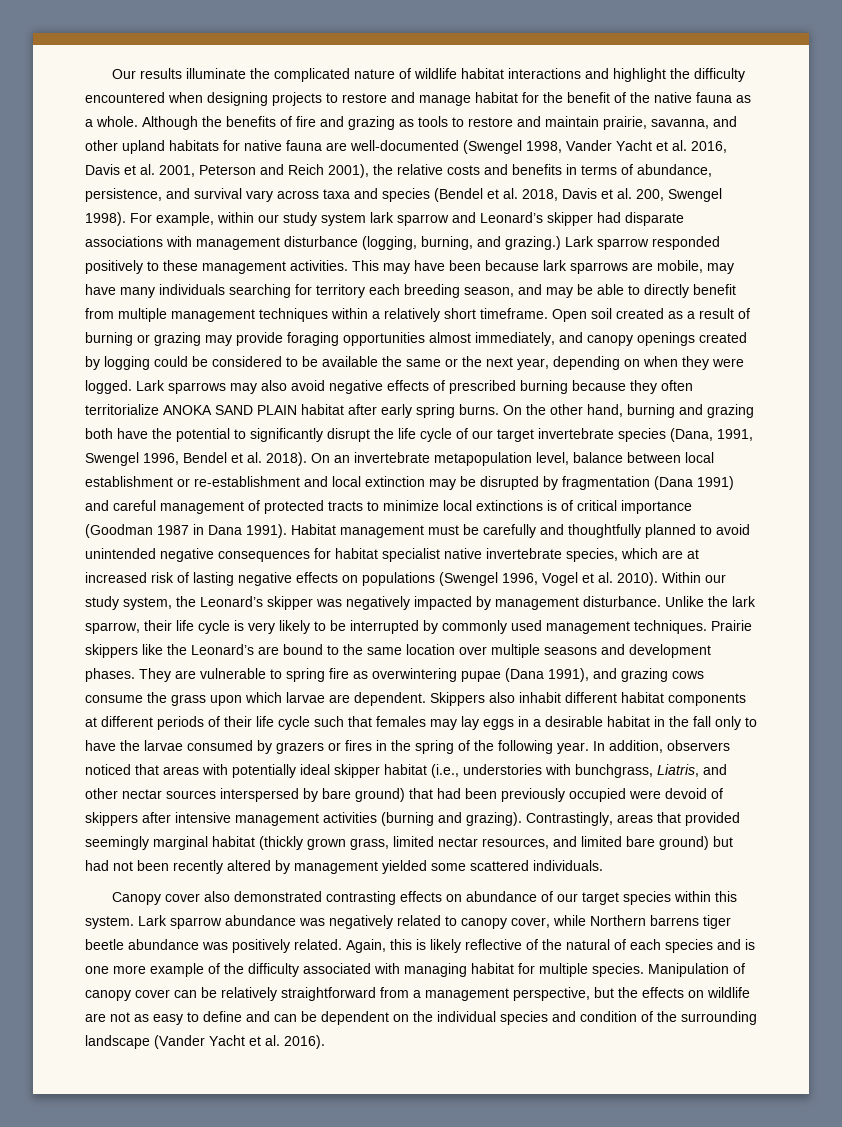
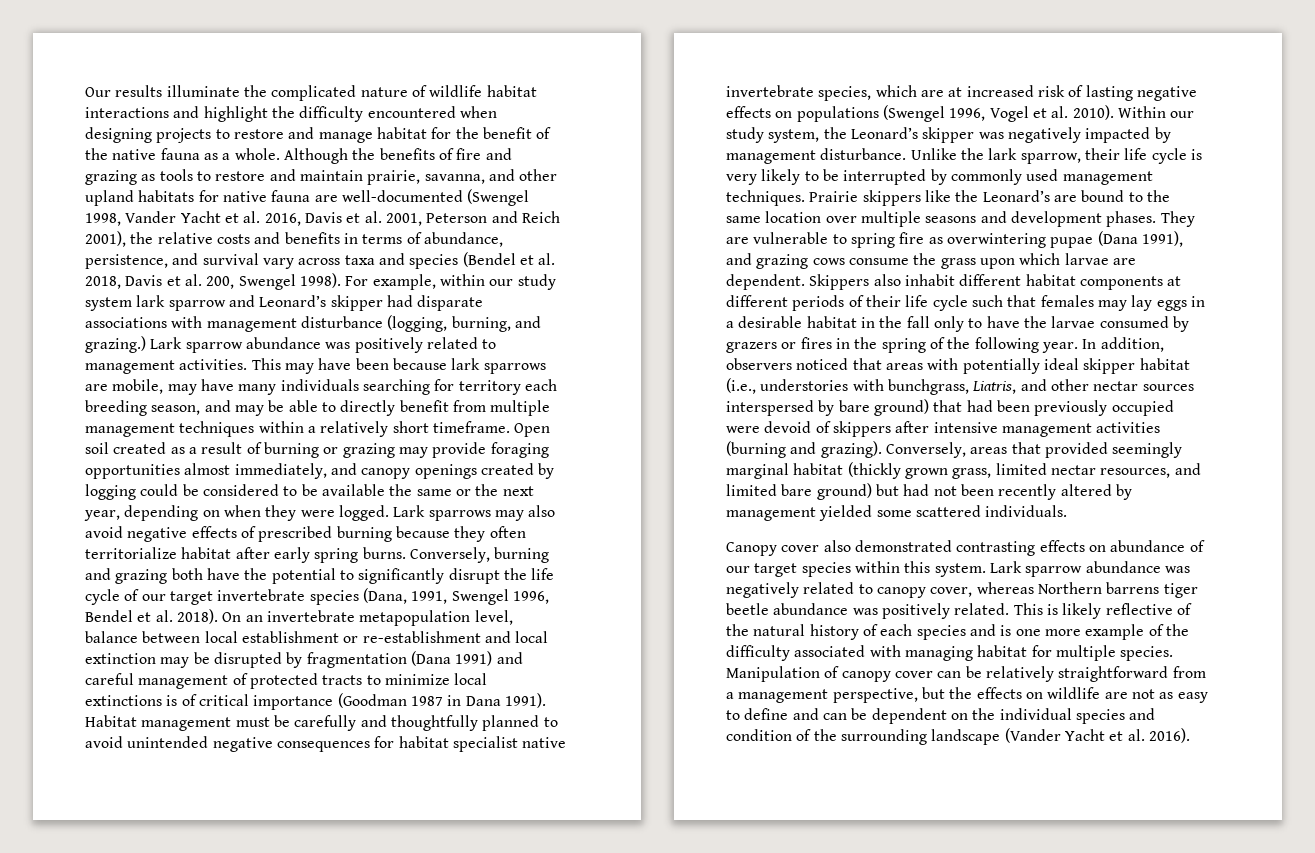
- Lark sparrow responded positively to these management activities.
+ Lark sparrow abundance was positively related to management activities.
- Lark sparrows may also avoid negative effects of prescribed burning because they often territorialize ANOKA SAND PLAIN habitat after early spring burns.
+ Lark sparrows may also avoid negative effects of prescribed burning because they often territorialize habitat after early spring burns.
- On the other hand, burning and grazing both have the potential to significantly disrupt the life cycle of our target invertebrate species (Dana, 1991, Swengel 1996, Bendel et al. 2018).
+ Conversely, burning and grazing both have the potential to significantly disrupt the life cycle of our target invertebrate species (Dana, 1991, Swengel 1996, Bendel et al. 2018).
- Contrastingly, areas that provided seemingly marginal habitat (thickly grown grass, limited nectar resources, and limited bare ground) but had not been recently altered by management yielded some scattered individuals.
+ Conversely, areas that provided seemingly marginal habitat (thickly grown grass, limited nectar resources, and limited bare ground) but had not been recently altered by management yielded some scattered individuals.
- Lark sparrow abundance was negatively related to canopy cover, while Northern barrens tiger beetle abundance was positively related.
+ Lark sparrow abundance was negatively related to canopy cover, whereas Northern barrens tiger beetle abundance was positively related.
- Again, this is likely reflective of the natural of each species and is one more example of the difficulty associated with managing habitat for multiple species.
+ This is likely reflective of the natural history of each species and is one more example of the difficulty associated with managing habitat for multiple species.

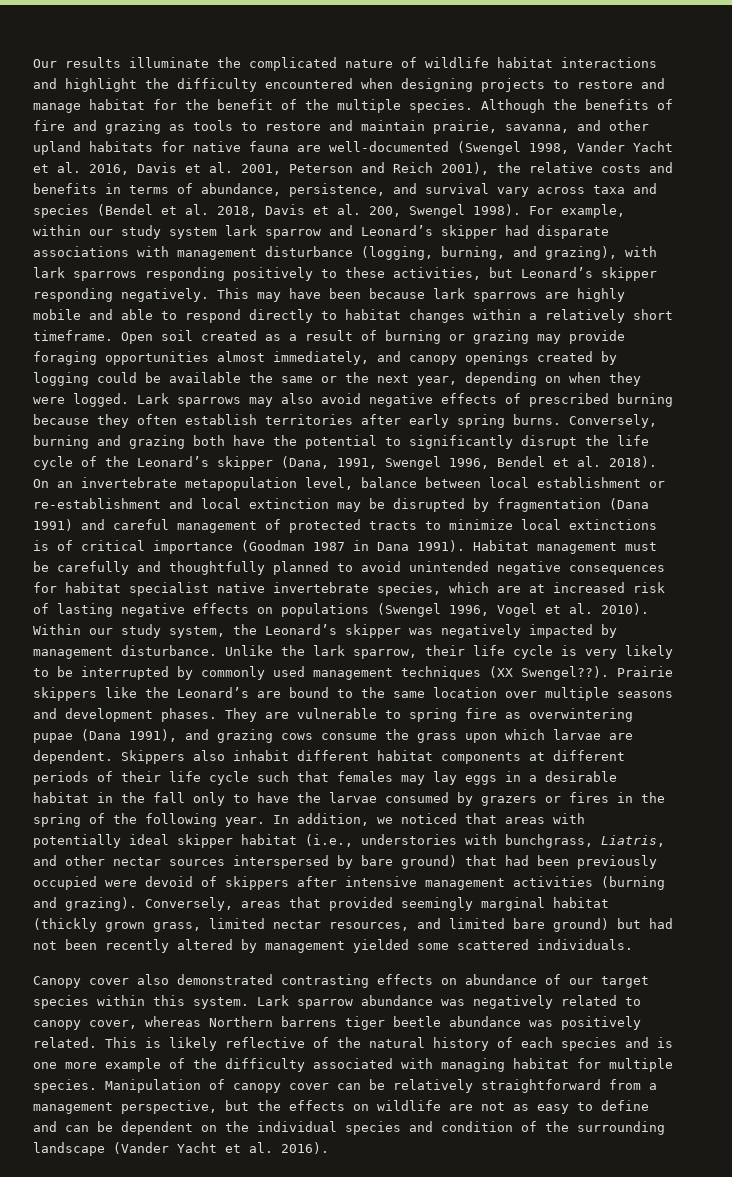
- Our results illuminate the complicated nature of wildlife habitat interactions and highlight the difficulty encountered when designing projects to restore and manage habitat for the benefit of the native fauna as a whole.
+ Our results illuminate the complicated nature of wildlife habitat interactions and highlight the difficulty encountered when designing projects to restore and manage habitat for the benefit of the multiple species.
- For example, within our study system lark sparrow and Leonard’s skipper had disparate associations with management disturbance (logging, burning, and grazing.) Lark sparrow abundance was positively related to management activities.
+ For example, within our study system lark sparrow and Leonard’s skipper had disparate associations with management disturbance (logging, burning, and grazing), with lark sparrows responding positively to these activities, but Leonard’s skipper responding negatively.
- This may have been because lark sparrows are mobile, may have many individuals searching for territory each breeding season, and may be able to directly benefit from multiple management techniques within a relatively short timeframe.
+ This may have been because lark sparrows are highly mobile and able to respond directly to habitat changes within a relatively short timeframe.
- Open soil created as a result of burning or grazing may provide foraging opportunities almost immediately, and canopy openings created by logging could be considered to be available the same or the next year, depending on when they were logged.
+ Open soil created as a result of burning or grazing may provide foraging opportunities almost immediately, and canopy openings created by logging could be available the same or the next year, depending on when they were logged.
- Lark sparrows may also avoid negative effects of prescribed burning because they often territorialize habitat after early spring burns.
+ Lark sparrows may also avoid negative effects of prescribed burning because they often establish territories after early spring burns.
- Conversely, burning and grazing both have the potential to significantly disrupt the life cycle of our target invertebrate species (Dana, 1991, Swengel 1996, Bendel et al. 2018).
+ Conversely, burning and grazing both have the potential to significantly disrupt the life cycle of the Leonard’s skipper (Dana, 1991, Swengel 1996, Bendel et al. 2018).
- Unlike the lark sparrow, their life cycle is very likely to be interrupted by commonly used management techniques.
+ Unlike the lark sparrow, their life cycle is very likely to be interrupted by commonly used management techniques (XX Swengel??).
- In addition, observers noticed that areas with potentially ideal skipper habitat (i.e., understories with bunchgrass, Liatris, and other nectar sources interspersed by bare ground) that had been previously occupied were devoid of skippers after intensive management activities (burning and grazing).
+ In addition, we noticed that areas with potentially ideal skipper habitat (i.e., understories with bunchgrass, Liatris, and other nectar sources interspersed by bare ground) that had been previously occupied were devoid of skippers after intensive management activities (burning and grazing).

